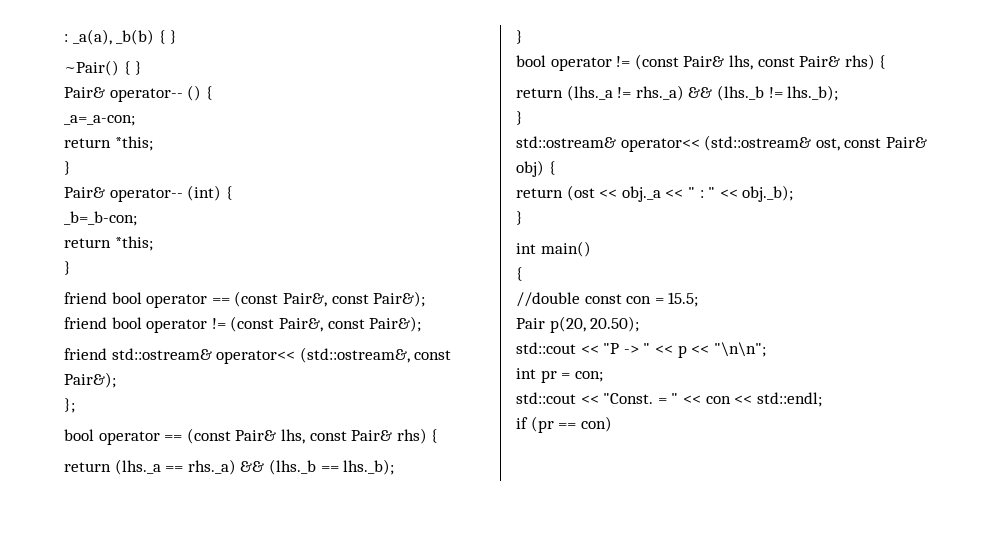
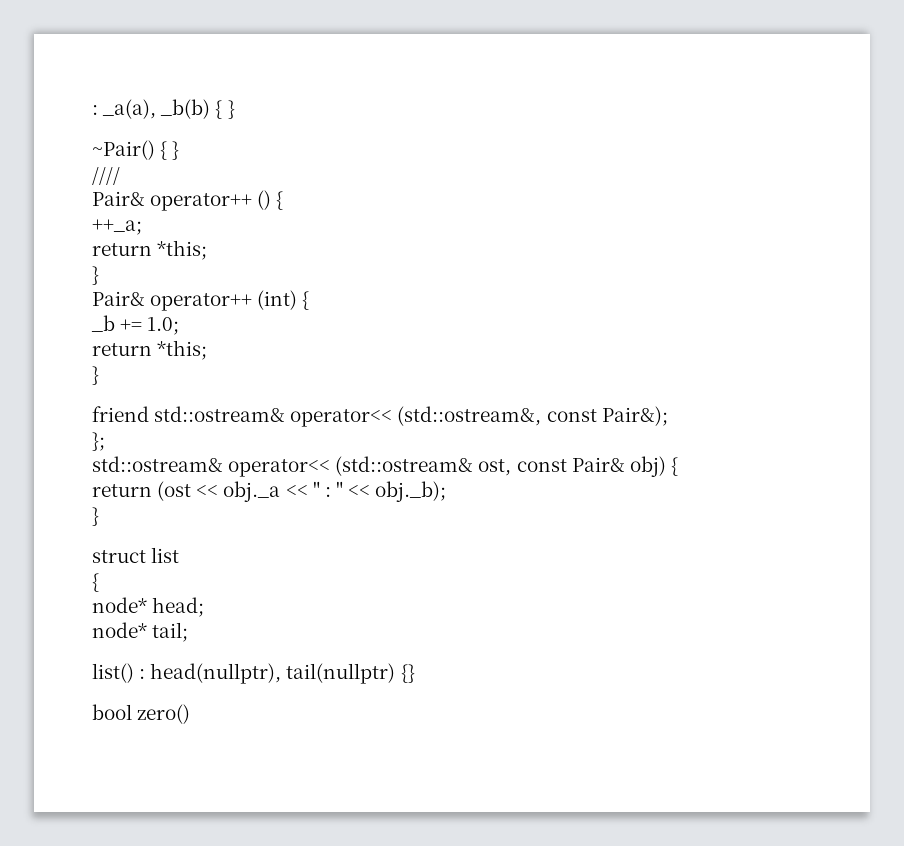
- Pair& operator-- () {
+ ////
+ Pair& operator++ () {
- _a=_a-con;
+ ++_a;
- Pair& operator-- (int) {
+ Pair& operator++ (int) {
- _b=_b-con;
+ _b += 1.0;
  return *this;
  }
- friend bool operator == (const Pair&, const Pair&);
- friend bool operator != (const Pair&, const Pair&);
- bool operator == (const Pair& lhs, const Pair& rhs) {
- return (lhs._a == rhs._a) && (lhs._b == lhs._b);
- }
- bool operator != (const Pair& lhs, const Pair& rhs) {
- return (lhs._a != rhs._a) && (lhs._b != lhs._b);
- }
- int main()
+ struct list
  {
- //double const con = 15.5;
- Pair p(20, 20.50);
- std::cout << "P -> " << p << "\n\n";
- int pr = con;
- std::cout << "Const. = " << con << std::endl;
- if (pr == con)
+ node* head;
+ node* tail;
+ list() : head(nullptr), tail(nullptr) {}
+ bool zero()

